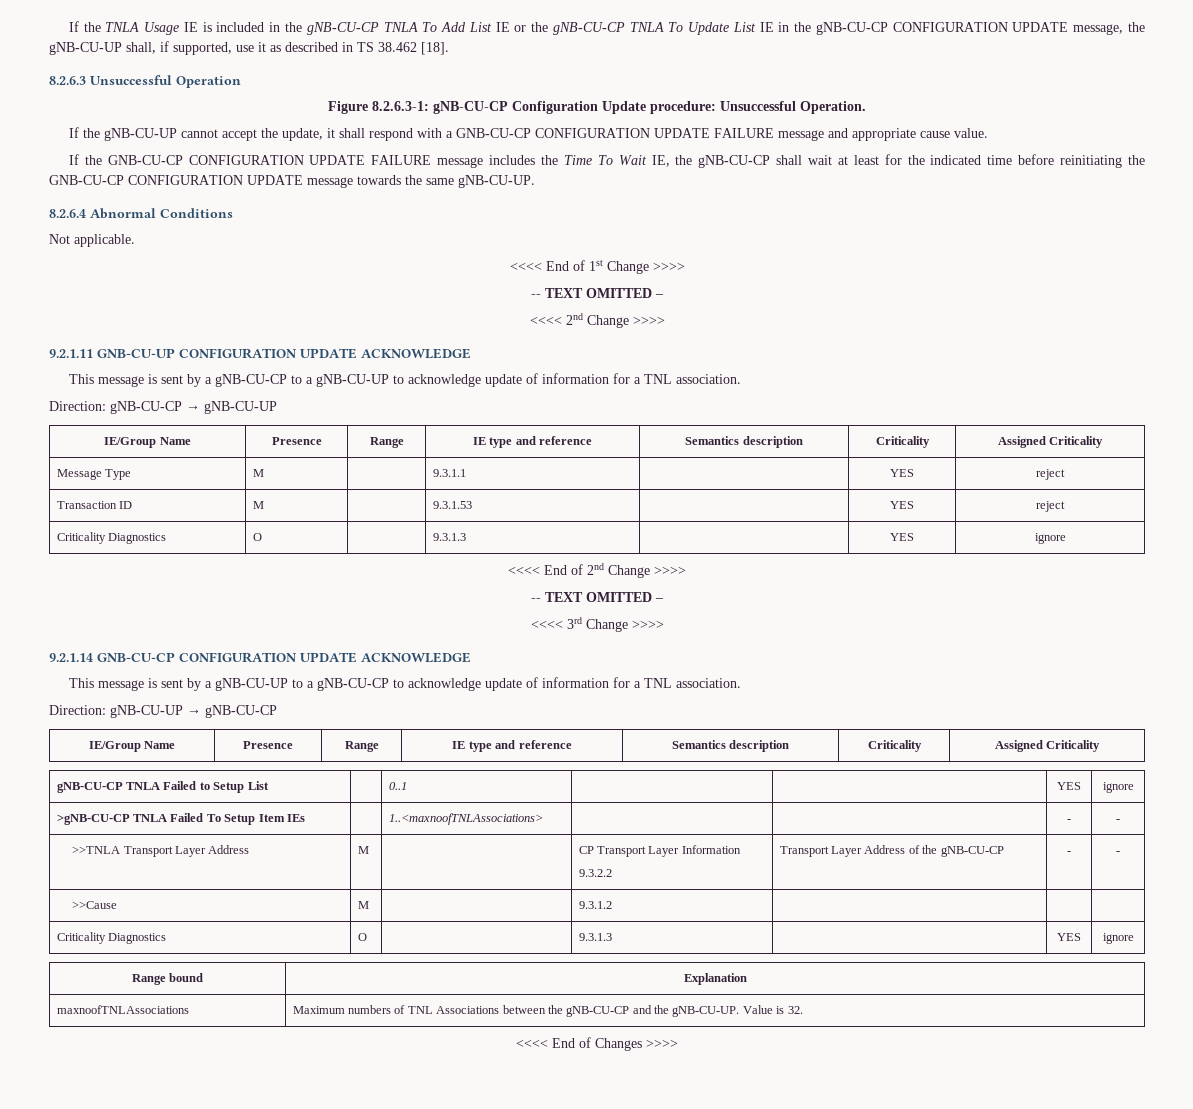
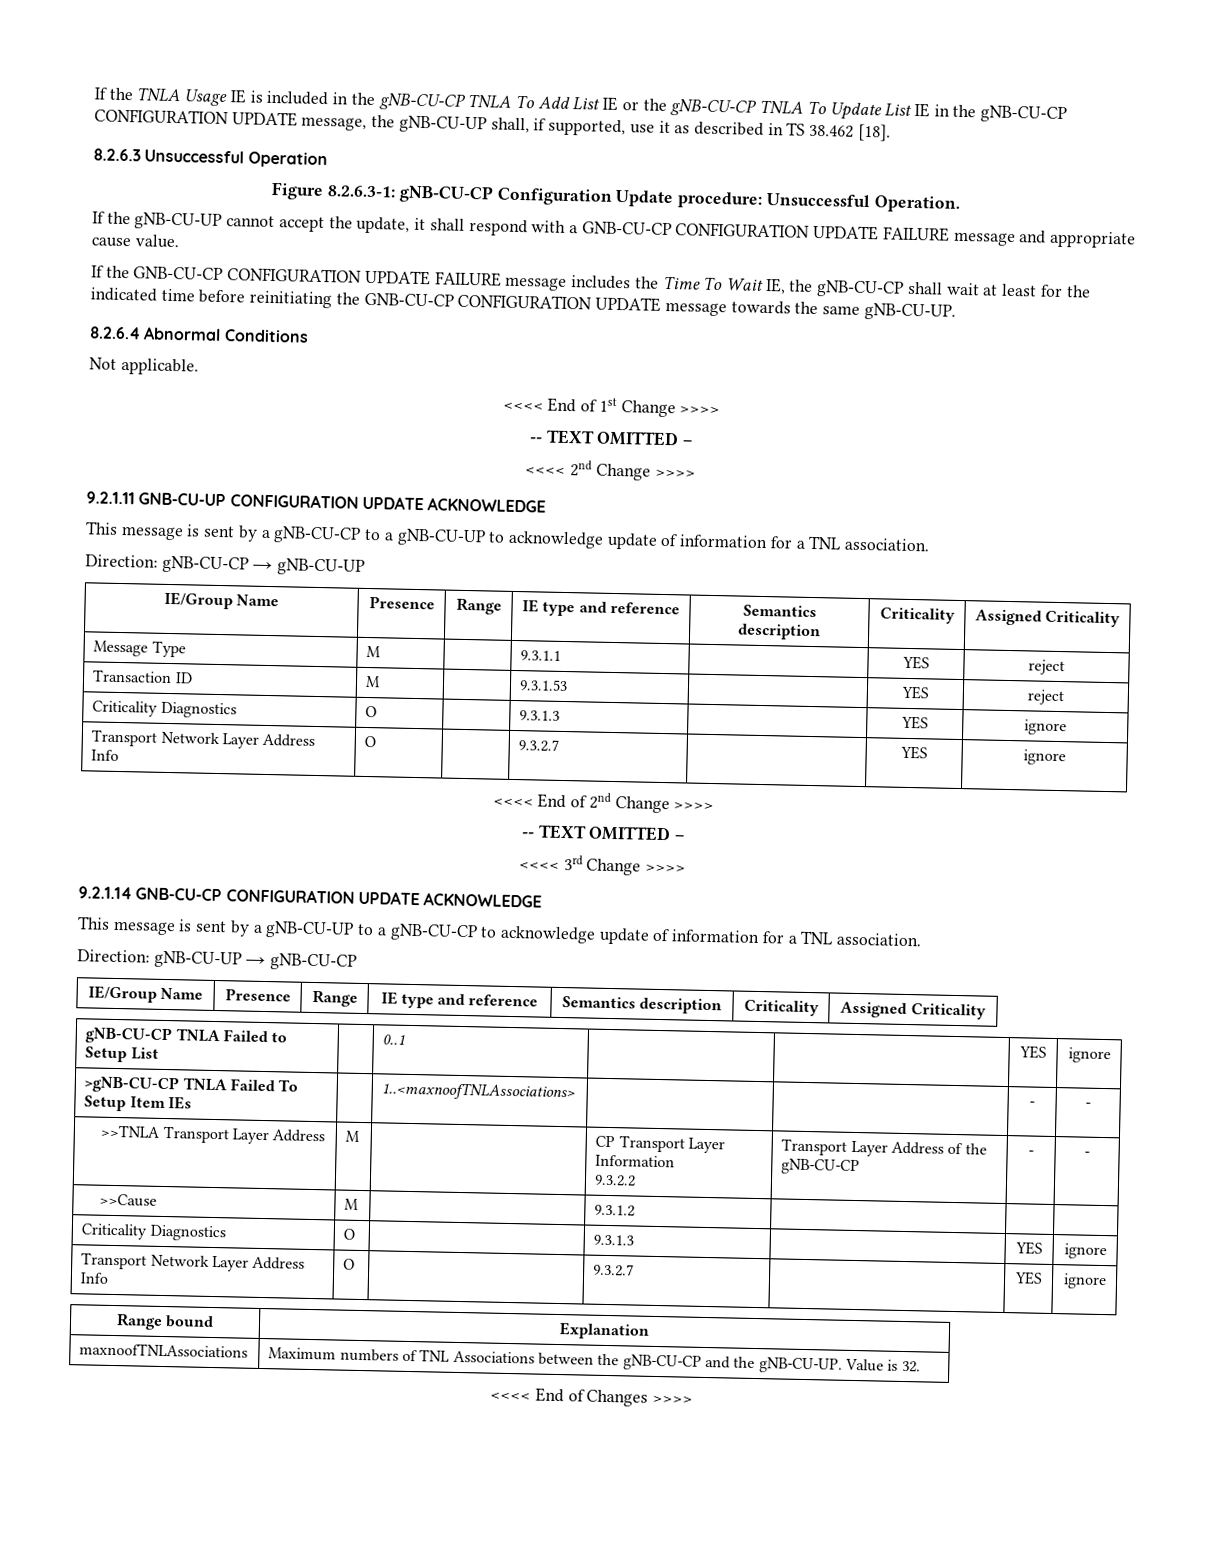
  Transaction ID | M | | 9.3.1.53 | | YES | reject
  Criticality Diagnostics | O | | 9.3.1.3 | | YES | ignore
+ Transport Network Layer Address Info | O | | 9.3.2.7 | | YES | ignore
  >>Cause | M | | 9.3.1.2 | | |
  Criticality Diagnostics | O | | 9.3.1.3 | | YES | ignore
+ Transport Network Layer Address Info | O | | 9.3.2.7 | | YES | ignore

